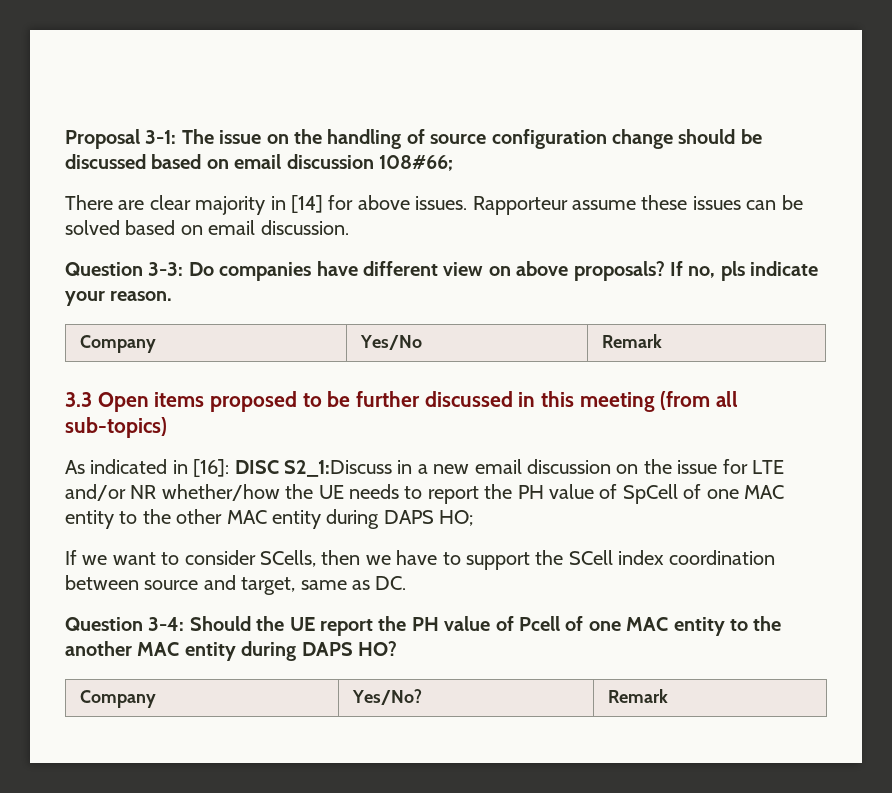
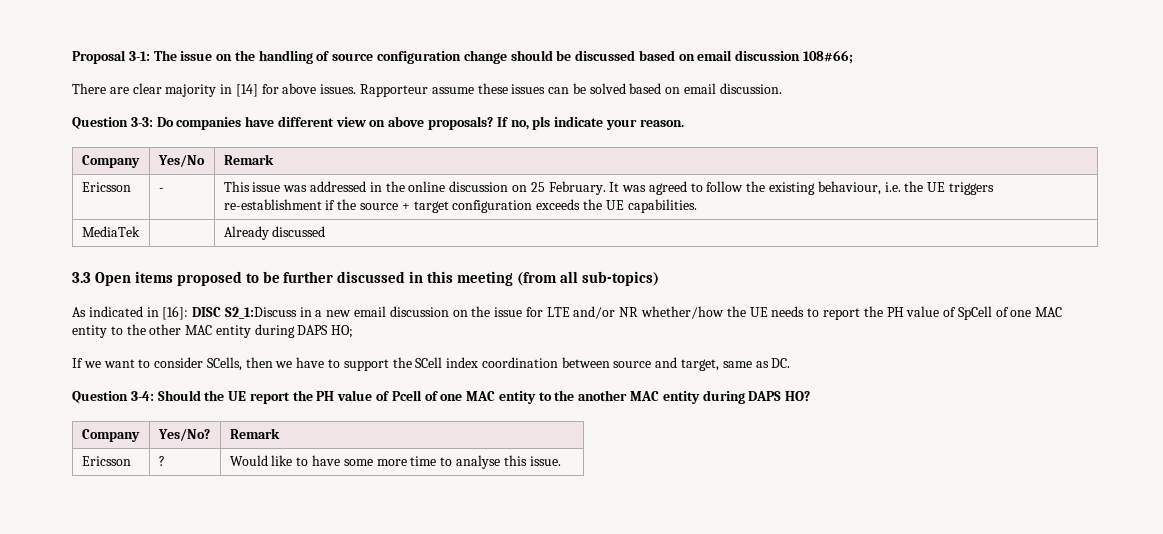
+ Ericsson | - | This issue was addressed in the online discussion on 25 February. It was agreed to follow the existing behaviour, i.e. the UE triggers re-establishment if the source + target configuration exceeds the UE capabilities.
+ MediaTek | | Already discussed
+ Ericsson | ? | Would like to have some more time to analyse this issue.

